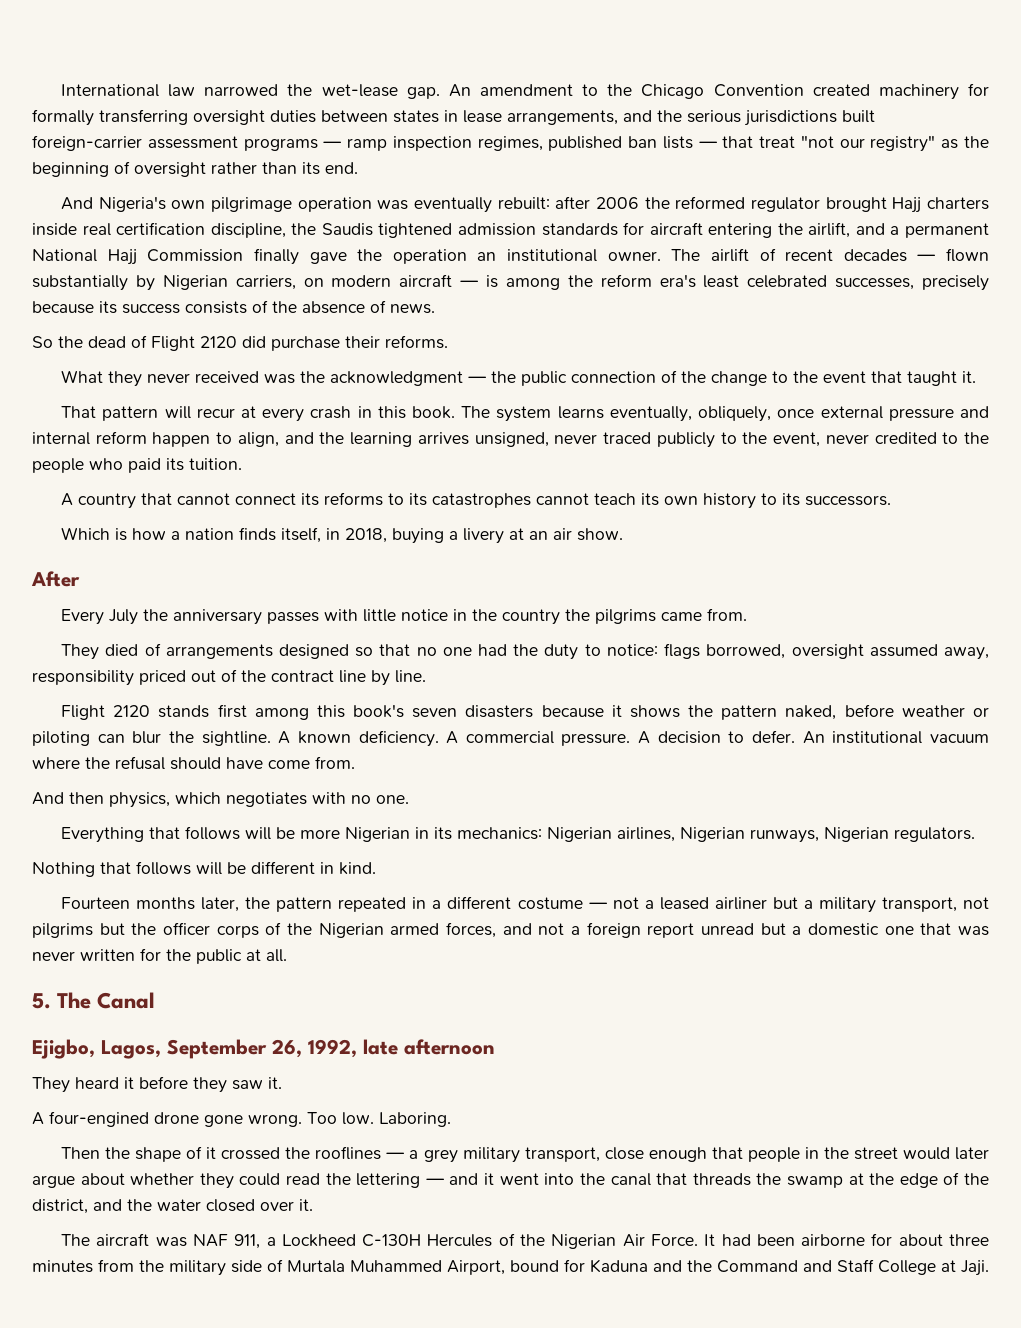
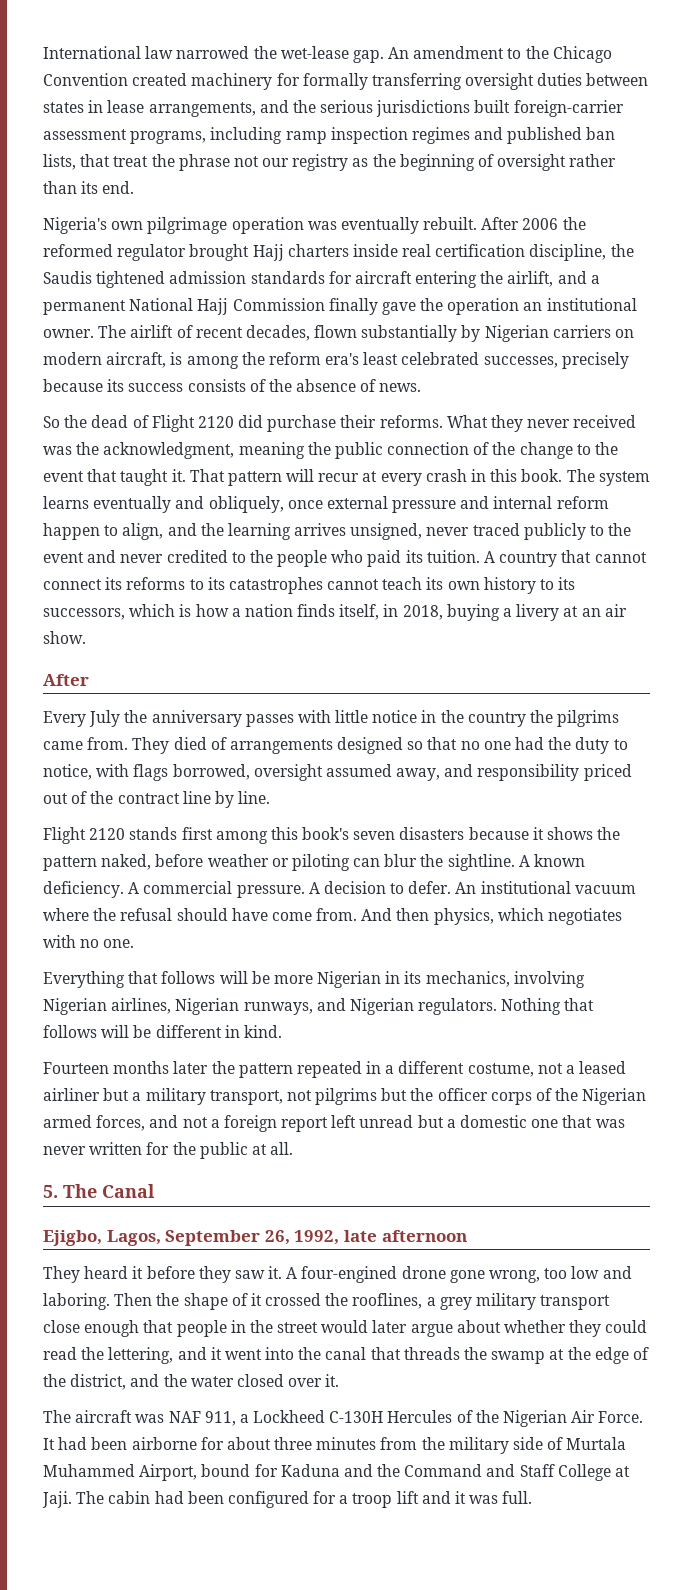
- An amendment to the Chicago Convention created machinery for formally transferring oversight duties between states in lease arrangements, and the serious jurisdictions built foreign-carrier assessment programs — ramp inspection regimes, published ban lists — that treat "not our registry" as the beginning of oversight rather than its end.
+ An amendment to the Chicago Convention created machinery for formally transferring oversight duties between states in lease arrangements, and the serious jurisdictions built foreign-carrier assessment programs, including ramp inspection regimes and published ban lists, that treat the phrase not our registry as the beginning of oversight rather than its end.
- And Nigeria's own pilgrimage operation was eventually rebuilt: after 2006 the reformed regulator brought Hajj charters inside real certification discipline, the Saudis tightened admission standards for aircraft entering the airlift, and a permanent National Hajj Commission finally gave the operation an institutional owner.
+ Nigeria's own pilgrimage operation was eventually rebuilt. After 2006 the reformed regulator brought Hajj charters inside real certification discipline, the Saudis tightened admission standards for aircraft entering the airlift, and a permanent National Hajj Commission finally gave the operation an institutional owner.
- The airlift of recent decades — flown substantially by Nigerian carriers, on modern aircraft — is among the reform era's least celebrated successes, precisely because its success consists of the absence of news.
+ The airlift of recent decades, flown substantially by Nigerian carriers on modern aircraft, is among the reform era's least celebrated successes, precisely because its success consists of the absence of news.
- So the dead of Flight 2120 did purchase their reforms.
- What they never received was the acknowledgment — the public connection of the change to the event that taught it.
- That pattern will recur at every crash in this book.
+ So the dead of Flight 2120 did purchase their reforms. What they never received was the acknowledgment, meaning the public connection of the change to the event that taught it. That pattern will recur at every crash in this book.
- The system learns eventually, obliquely, once external pressure and internal reform happen to align, and the learning arrives unsigned, never traced publicly to the event, never credited to the people who paid its tuition.
- A country that cannot connect its reforms to its catastrophes cannot teach its own history to its successors.
- Which is how a nation finds itself, in 2018, buying a livery at an air show.
+ The system learns eventually and obliquely, once external pressure and internal reform happen to align, and the learning arrives unsigned, never traced publicly to the event and never credited to the people who paid its tuition. A country that cannot connect its reforms to its catastrophes cannot teach its own history to its successors, which is how a nation finds itself, in 2018, buying a livery at an air show.
- Every July the anniversary passes with little notice in the country the pilgrims came from.
- They died of arrangements designed so that no one had the duty to notice: flags borrowed, oversight assumed away, responsibility priced out of the contract line by line.
+ Every July the anniversary passes with little notice in the country the pilgrims came from. They died of arrangements designed so that no one had the duty to notice, with flags borrowed, oversight assumed away, and responsibility priced out of the contract line by line.
- An institutional vacuum where the refusal should have come from.
- And then physics, which negotiates with no one.
+ An institutional vacuum where the refusal should have come from. And then physics, which negotiates with no one.
- Everything that follows will be more Nigerian in its mechanics: Nigerian airlines, Nigerian runways, Nigerian regulators.
- Nothing that follows will be different in kind.
+ Everything that follows will be more Nigerian in its mechanics, involving Nigerian airlines, Nigerian runways, and Nigerian regulators. Nothing that follows will be different in kind.
- Fourteen months later, the pattern repeated in a different costume — not a leased airliner but a military transport, not pilgrims but the officer corps of the Nigerian armed forces, and not a foreign report unread but a domestic one that was never written for the public at all.
+ Fourteen months later the pattern repeated in a different costume, not a leased airliner but a military transport, not pilgrims but the officer corps of the Nigerian armed forces, and not a foreign report left unread but a domestic one that was never written for the public at all.
- They heard it before they saw it.
- A four-engined drone gone wrong. Too low. Laboring.
- Then the shape of it crossed the rooflines — a grey military transport, close enough that people in the street would later argue about whether they could read the lettering — and it went into the canal that threads the swamp at the edge of the district, and the water closed over it.
+ They heard it before they saw it. A four-engined drone gone wrong, too low and laboring. Then the shape of it crossed the rooflines, a grey military transport close enough that people in the street would later argue about whether they could read the lettering, and it went into the canal that threads the swamp at the edge of the district, and the water closed over it.
+ The cabin had been configured for a troop lift and it was full.

